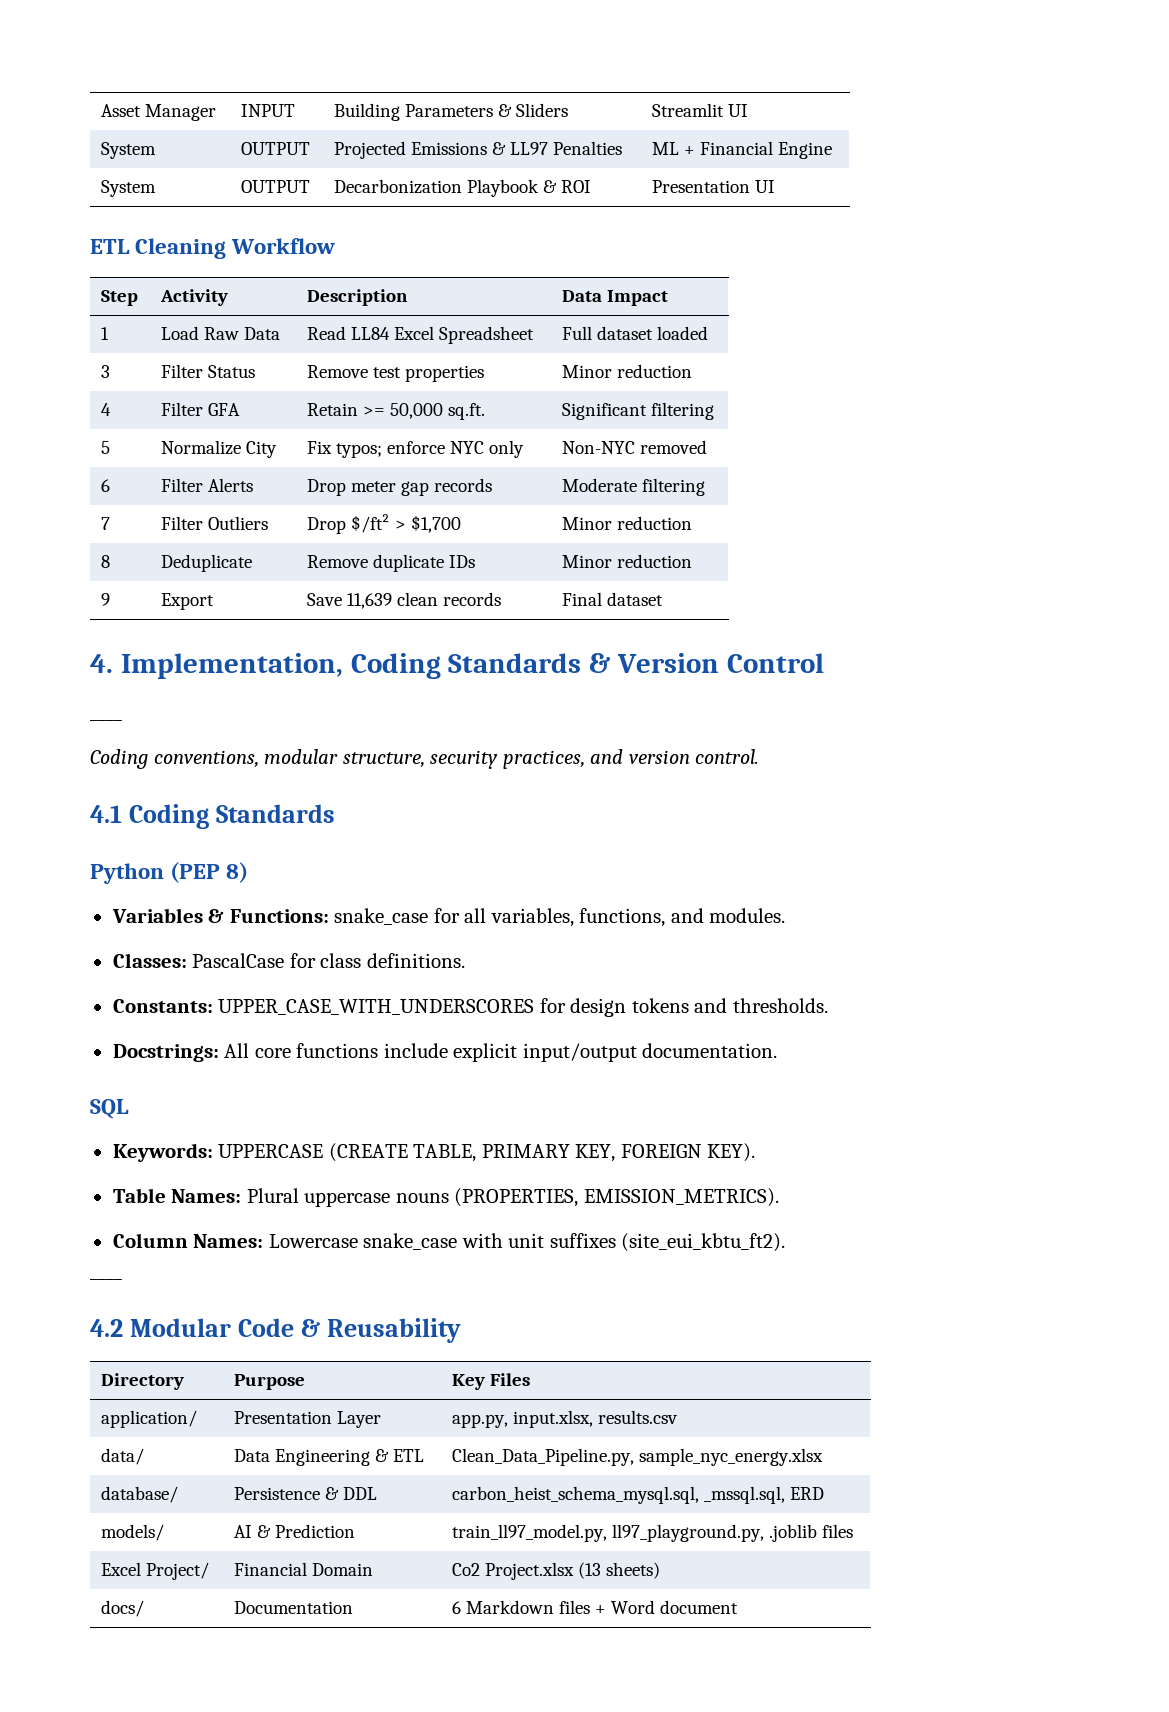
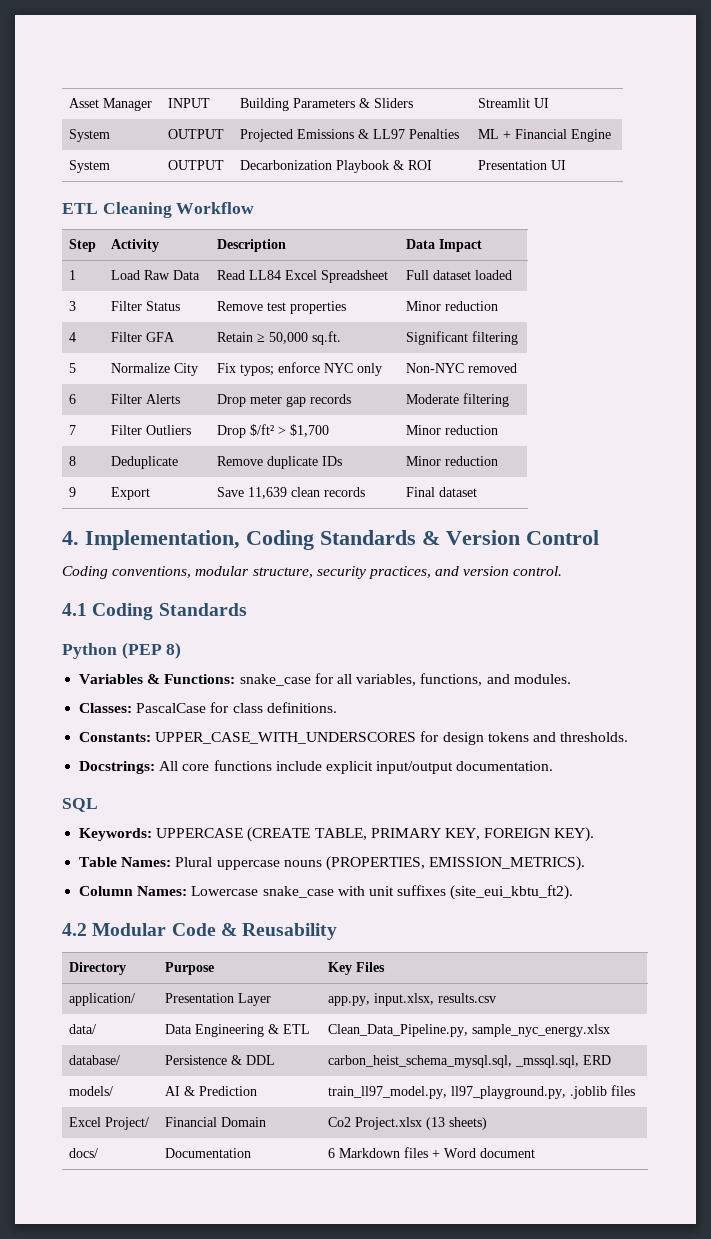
- 4 | Filter GFA | Retain >= 50,000 sq.ft. | Significant filtering
+ 4 | Filter GFA | Retain ≥ 50,000 sq.ft. | Significant filtering
  4. Implementation, Coding Standards & Version Control
- ____
  Column Names: Lowercase snake_case with unit suffixes (site_eui_kbtu_ft2).
- ____

